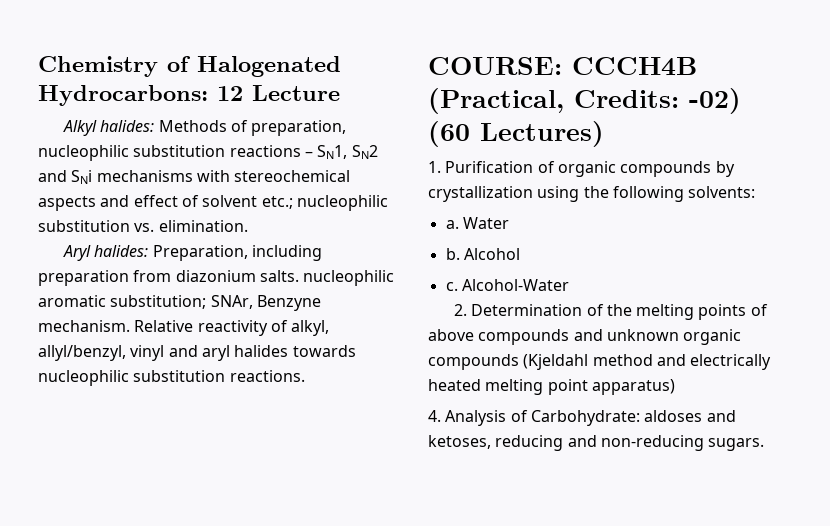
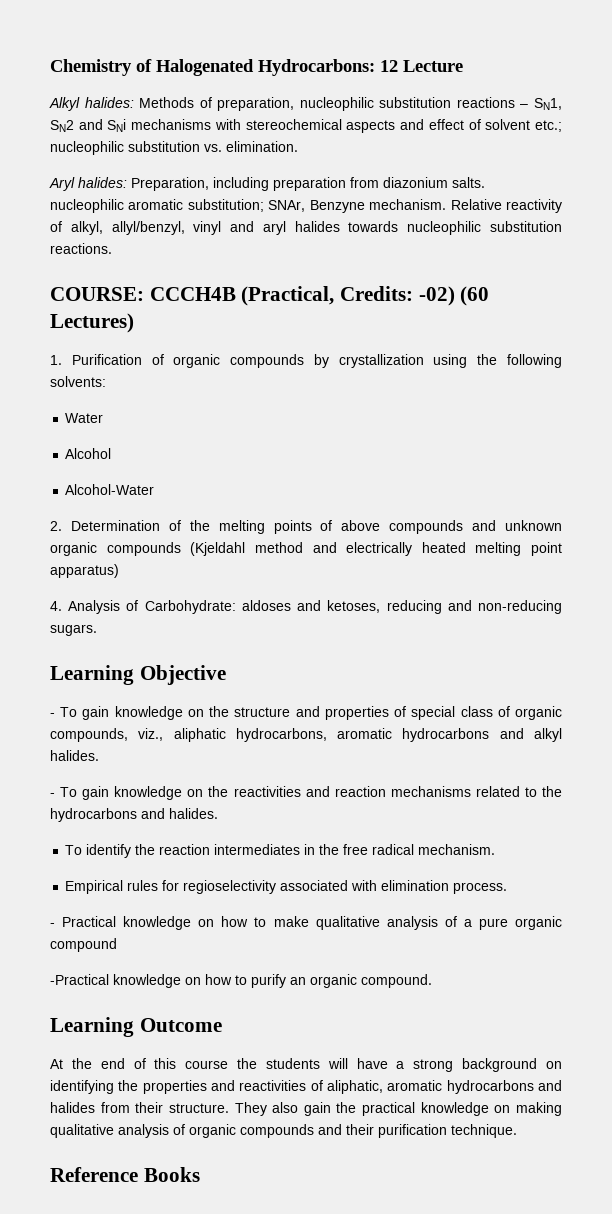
- a.
- b.
- c.
+ Learning Objective
+ - To gain knowledge on the structure and properties of special class of organic compounds, viz., aliphatic hydrocarbons, aromatic hydrocarbons and alkyl halides.
+ - To gain knowledge on the reactivities and reaction mechanisms related to the hydrocarbons and halides.
+ To identify the reaction intermediates in the free radical mechanism.
+ Empirical rules for regioselectivity associated with elimination process.
+ - Practical knowledge on how to make qualitative analysis of a pure organic compound
+ -Practical knowledge on how to purify an organic compound.
+ Learning Outcome
+ At the end of this course the students will have a strong background on identifying the properties and reactivities of aliphatic, aromatic hydrocarbons and halides from their structure. They also gain the practical knowledge on making qualitative analysis of organic compounds and their purification technique.
+ Reference Books

